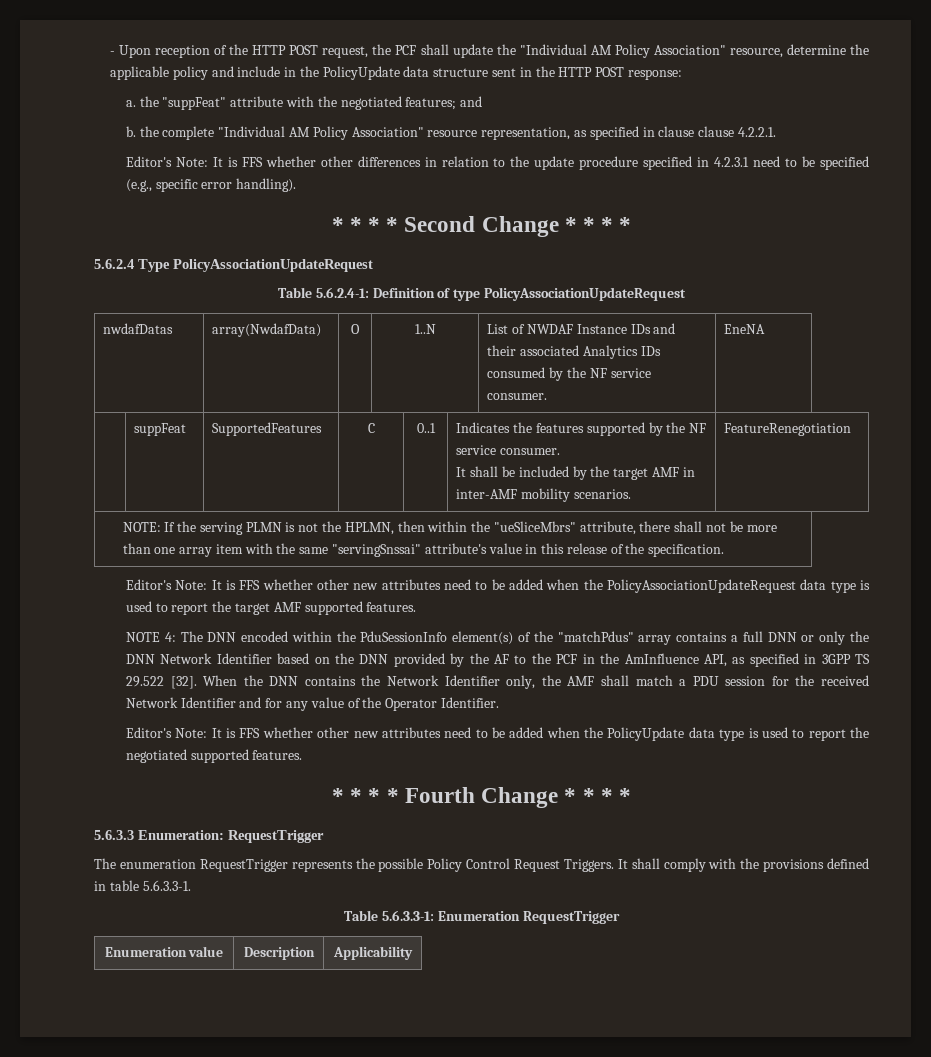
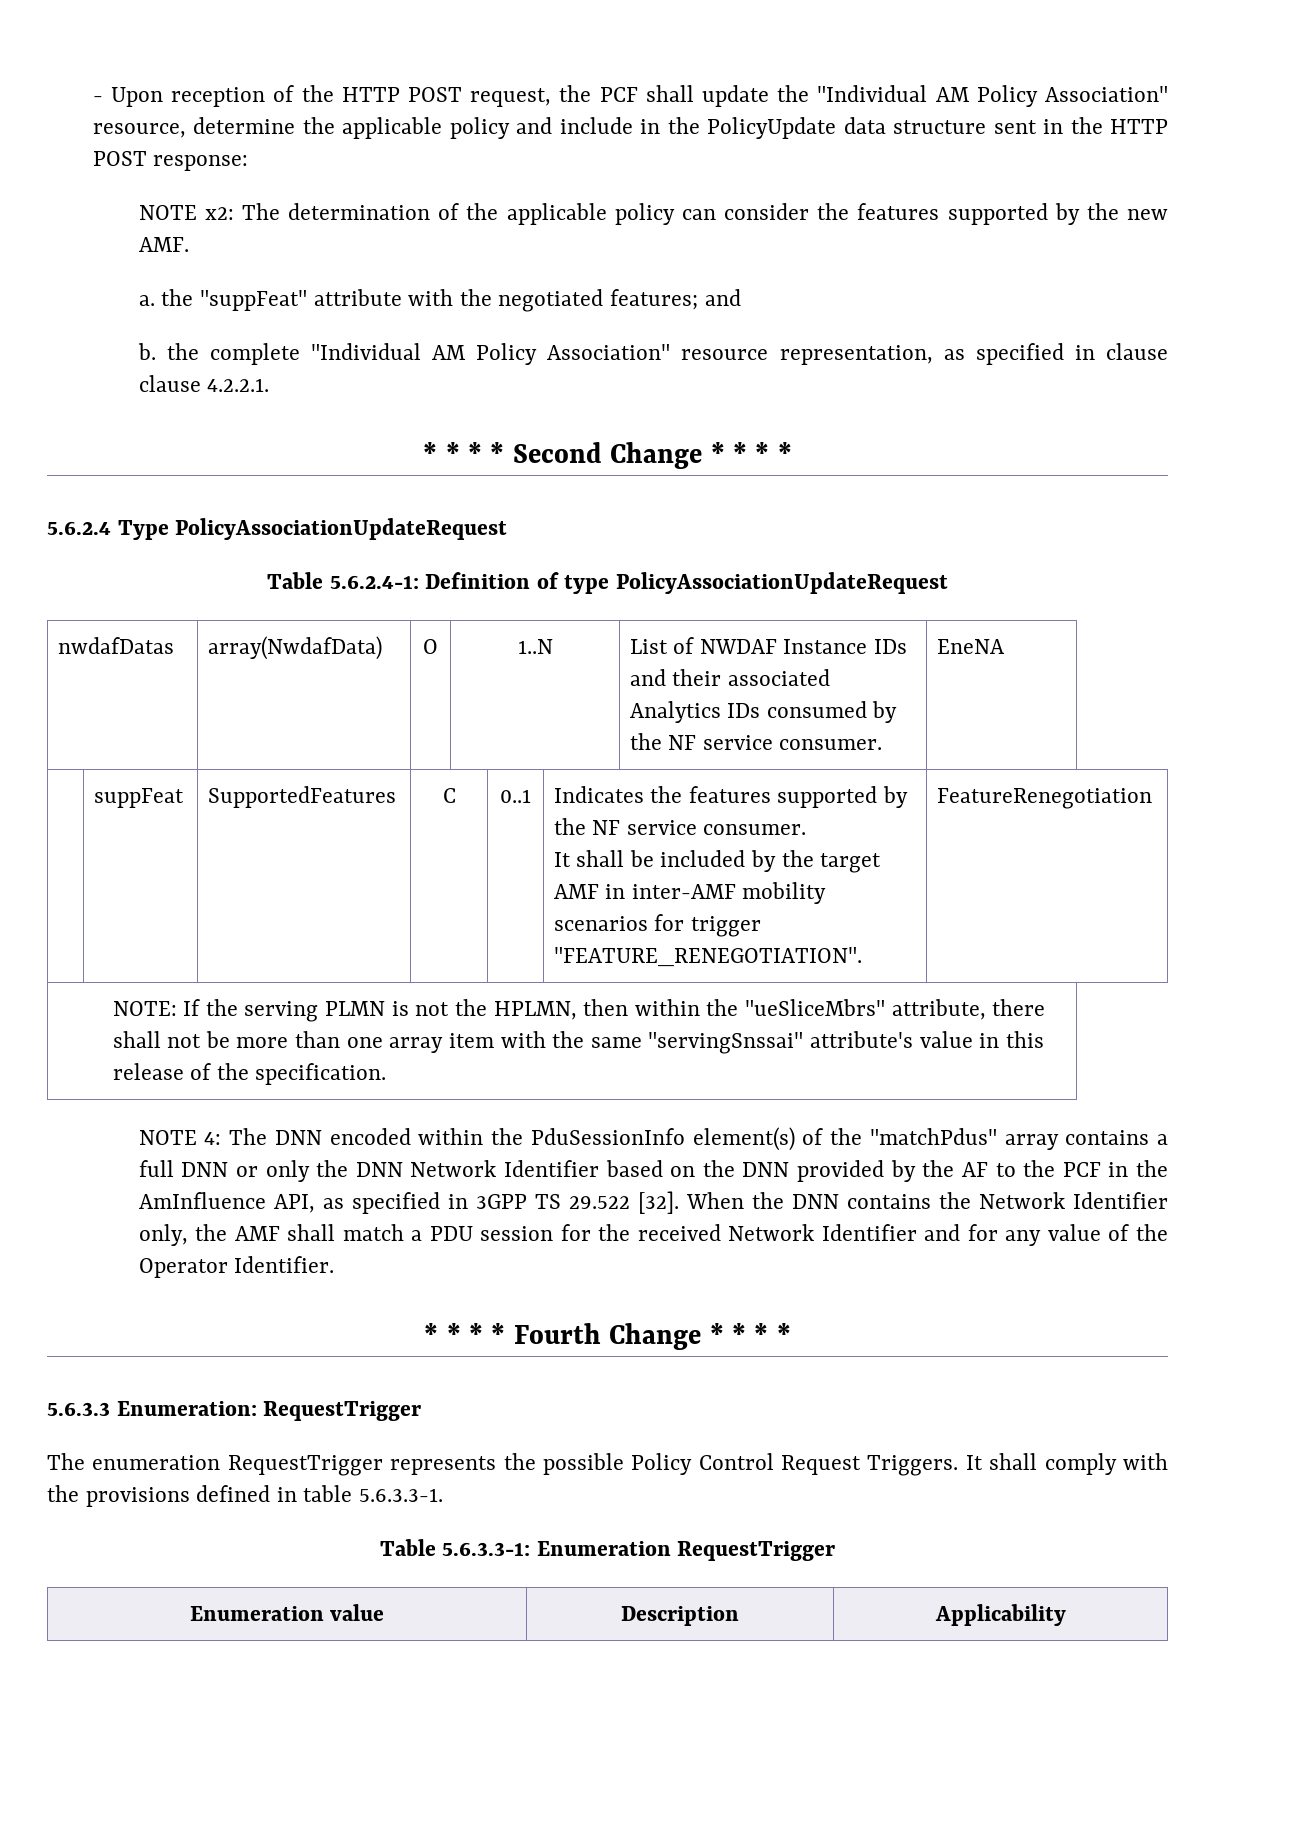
+ NOTE x2: The determination of the applicable policy can consider the features supported by the new AMF.
- Editor's Note: It is FFS whether other differences in relation to the update procedure specified in 4.2.3.1 need to be specified (e.g., specific error handling).
  | suppFeat | SupportedFeatures | C | 0..1 | Indicates the features supported by the NF service consumer.
- It shall be included by the target AMF in inter-AMF mobility scenarios. | FeatureRenegotiation
+ It shall be included by the target AMF in inter-AMF mobility scenarios for trigger "FEATURE_RENEGOTIATION". | FeatureRenegotiation
- Editor's Note: It is FFS whether other new attributes need to be added when the PolicyAssociationUpdateRequest data type is used to report the target AMF supported features.
- Editor's Note: It is FFS whether other new attributes need to be added when the PolicyUpdate data type is used to report the negotiated supported features.

